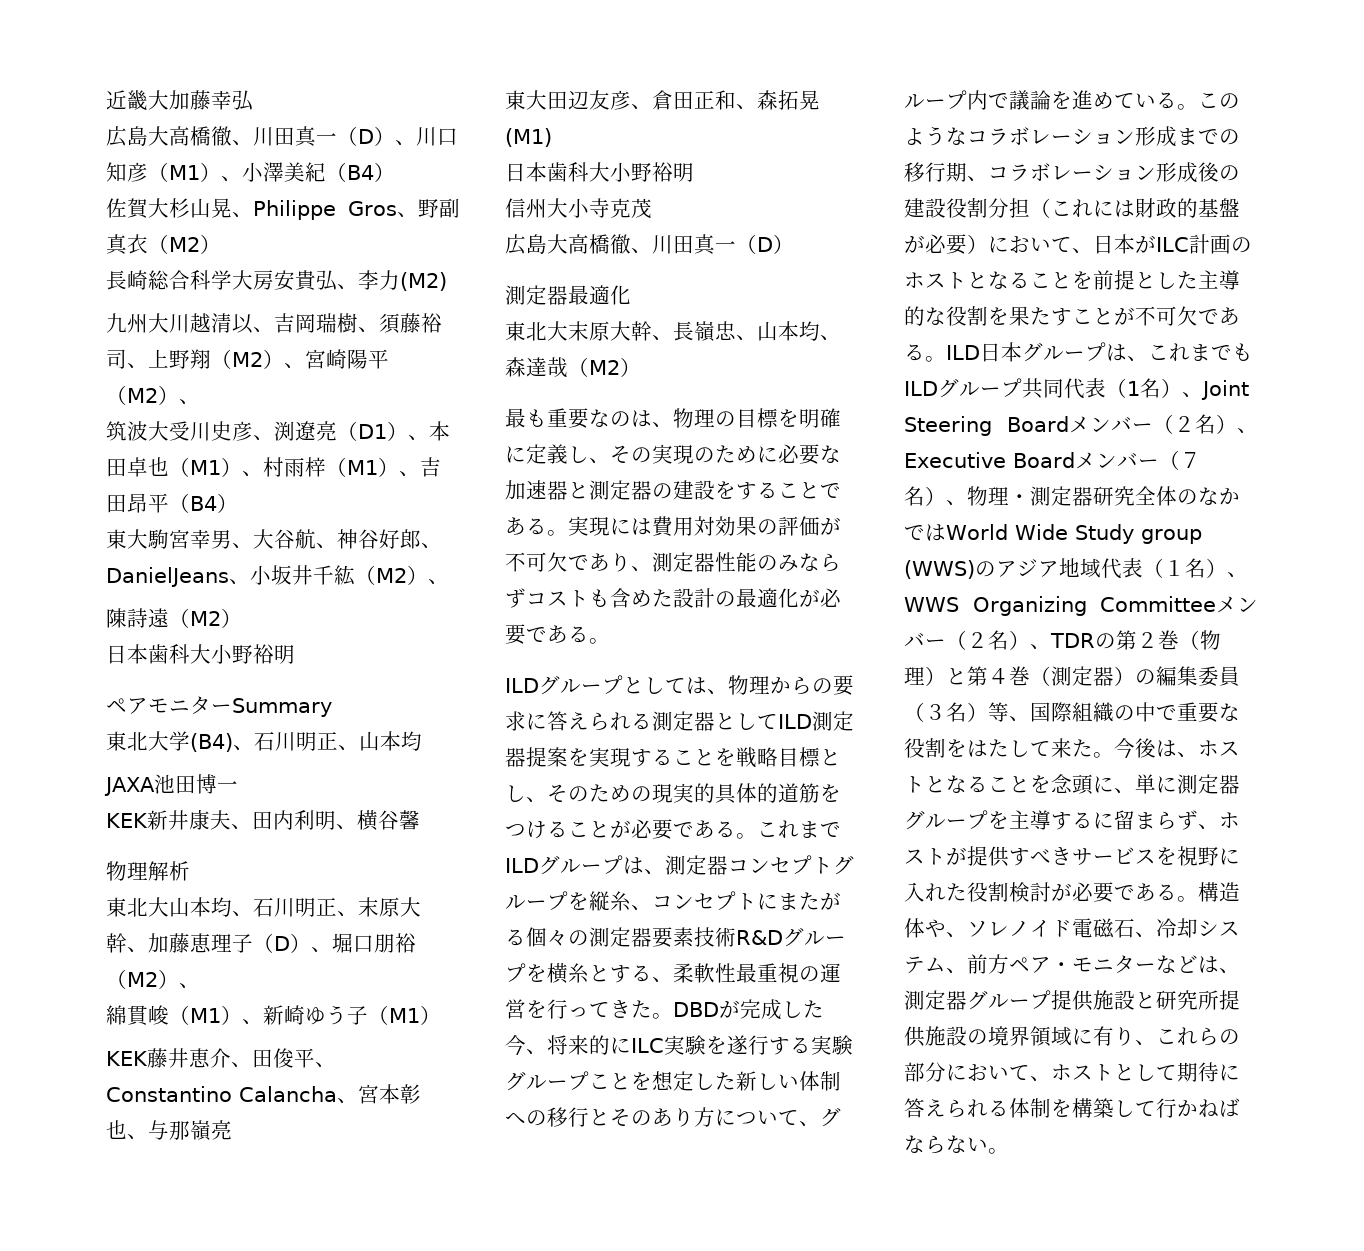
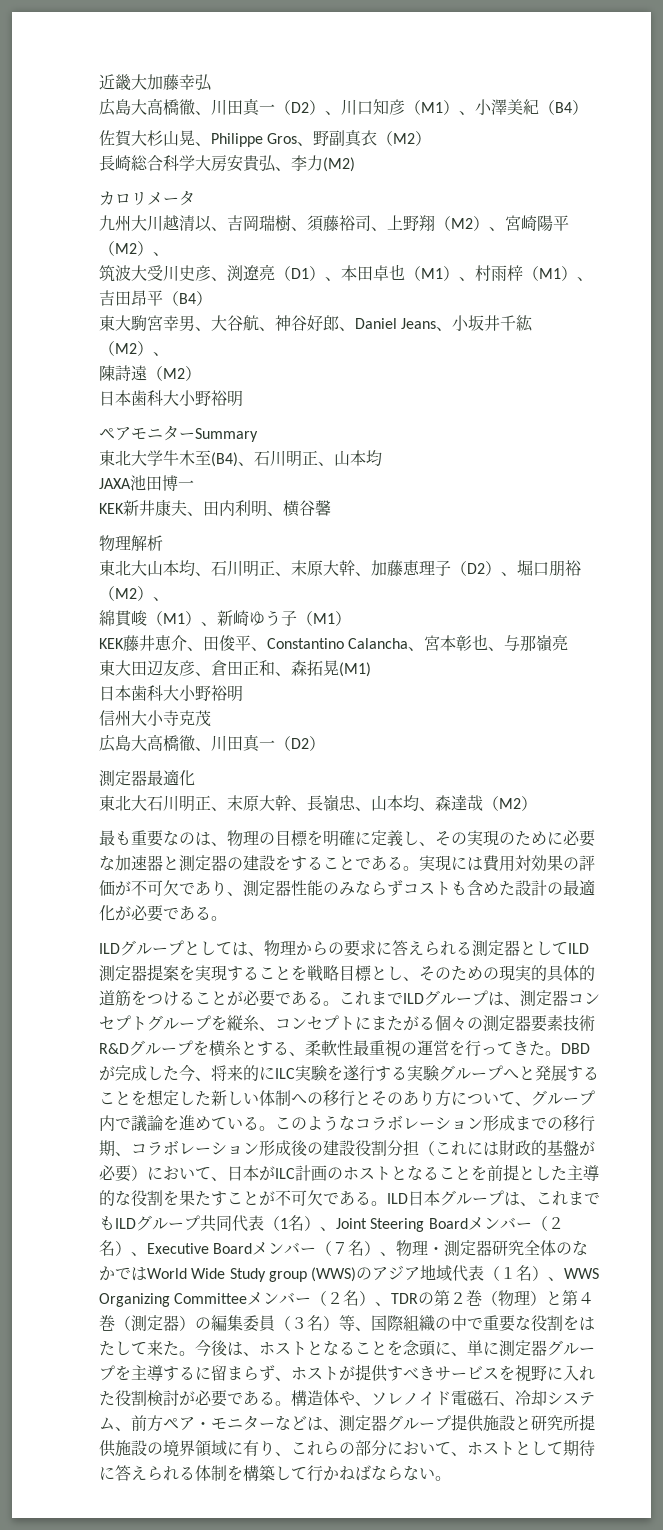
- 広島大高橋徹、川田真一（D）、川口知彦（M1）、小澤美紀（B4）
+ 広島大高橋徹、川田真一（D2）、川口知彦（M1）、小澤美紀（B4）
+ カロリメータ
- 東大駒宮幸男、大谷航、神谷好郎、DanielJeans、小坂井千紘（M2）、
+ 東大駒宮幸男、大谷航、神谷好郎、Daniel Jeans、小坂井千紘（M2）、
- 東北大学(B4)、石川明正、山本均
+ 東北大学牛木至(B4)、石川明正、山本均
- 東北大山本均、石川明正、末原大幹、加藤恵理子（D）、堀口朋裕（M2）、
+ 東北大山本均、石川明正、末原大幹、加藤恵理子（D2）、堀口朋裕（M2）、
  信州大小寺克茂
- 広島大高橋徹、川田真一（D）
+ 広島大高橋徹、川田真一（D2）
- 東北大末原大幹、長嶺忠、山本均、森達哉（M2）
+ 東北大石川明正、末原大幹、長嶺忠、山本均、森達哉（M2）
- DBDが完成した今、将来的にILC実験を遂行する実験グループことを想定した新しい体制への移行とそのあり方について、グループ内で議論を進めている。
+ DBDが完成した今、将来的にILC実験を遂行する実験グループへと発展することを想定した新しい体制への移行とそのあり方について、グループ内で議論を進めている。

